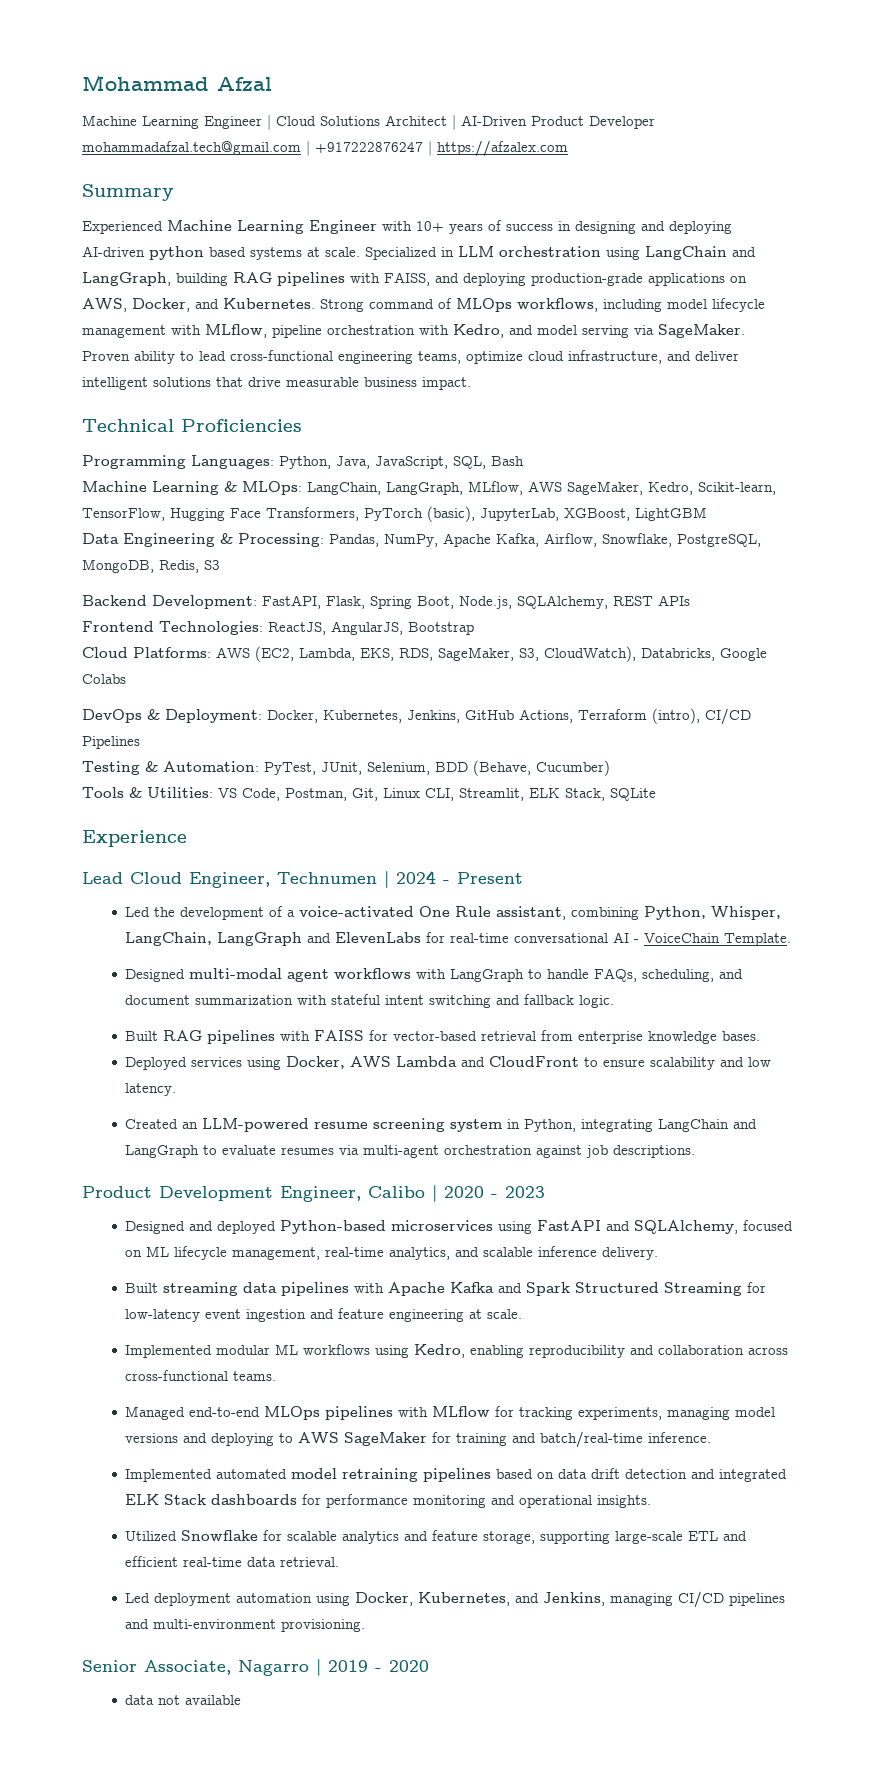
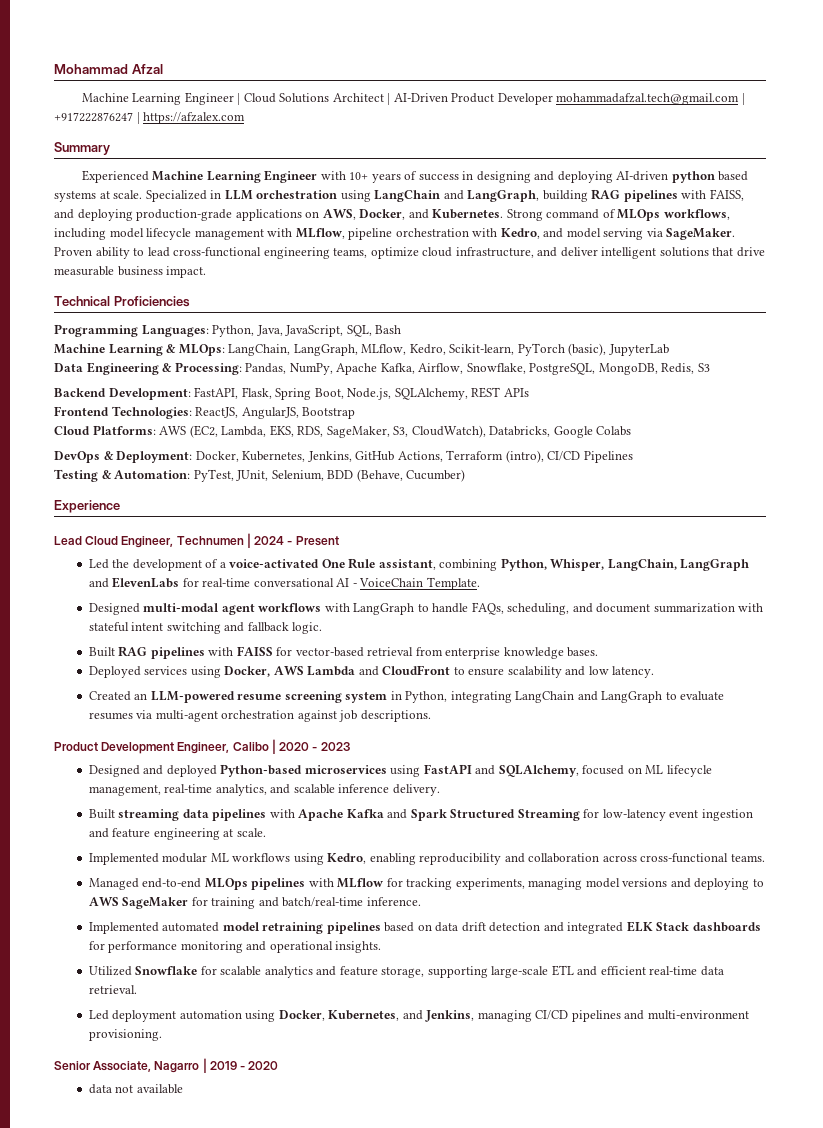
- Machine Learning & MLOps: LangChain, LangGraph, MLflow, AWS SageMaker, Kedro, Scikit-learn, TensorFlow, Hugging Face Transformers, PyTorch (basic), JupyterLab, XGBoost, LightGBM
+ Machine Learning & MLOps: LangChain, LangGraph, MLflow, Kedro, Scikit-learn, PyTorch (basic), JupyterLab
- Tools & Utilities: VS Code, Postman, Git, Linux CLI, Streamlit, ELK Stack, SQLite

